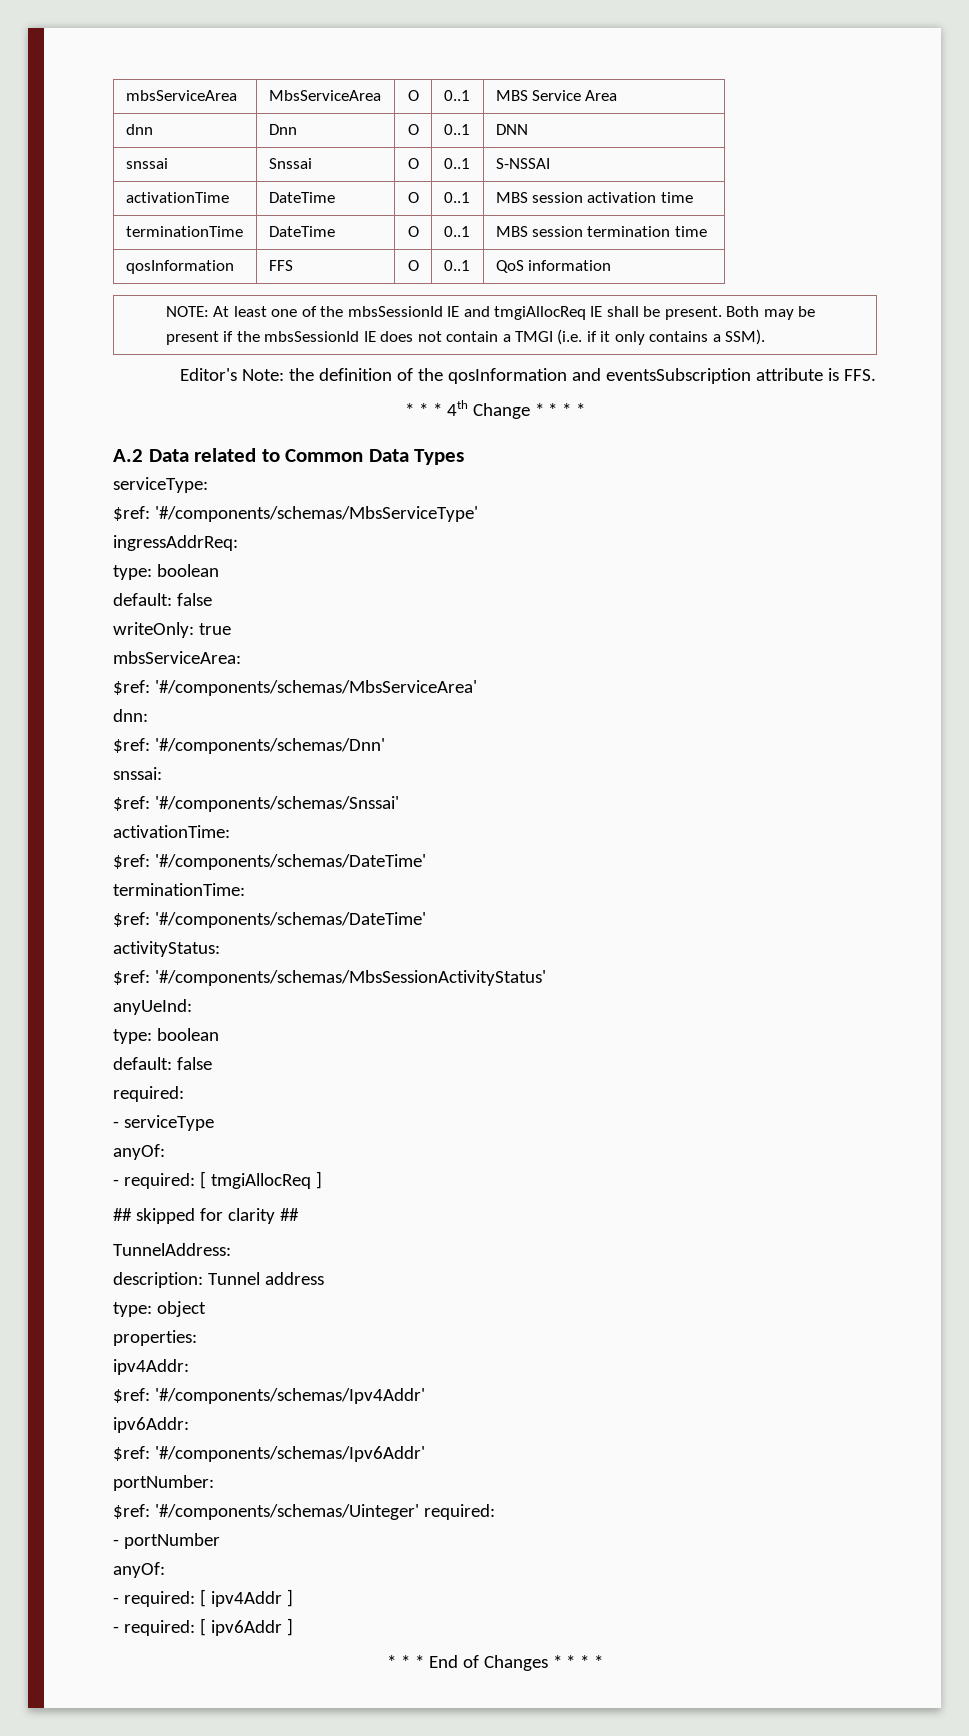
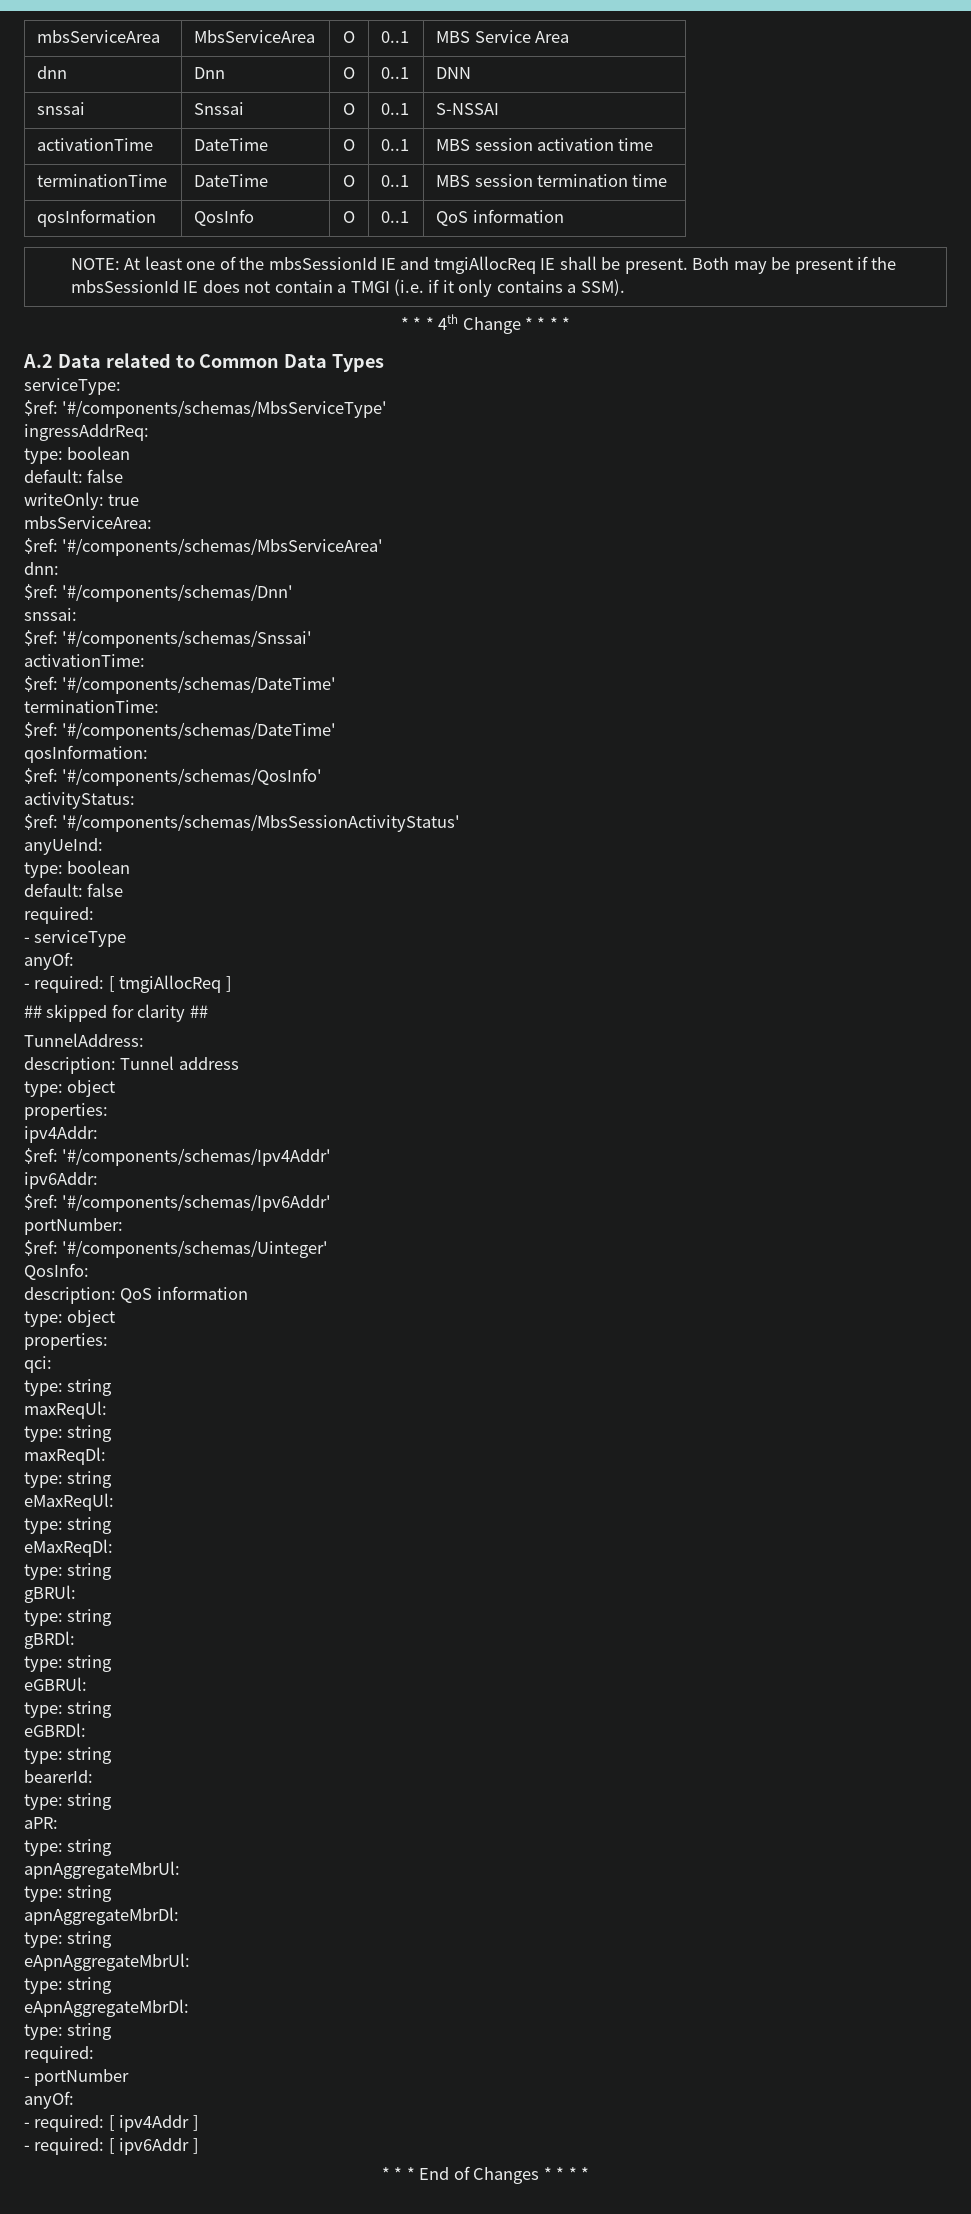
- qosInformation | FFS | O | 0..1 | QoS information
+ qosInformation | QosInfo | O | 0..1 | QoS information
- Editor's Note: the definition of the qosInformation and eventsSubscription attribute is FFS.
+ qosInformation:
+ $ref: '#/components/schemas/QosInfo'
- $ref: '#/components/schemas/Uinteger' required:
+ $ref: '#/components/schemas/Uinteger'
+ QosInfo:
+ description: QoS information
+ type: object
+ properties:
+ qci:
+ type: string
+ maxReqUl:
+ type: string
+ maxReqDl:
+ type: string
+ eMaxReqUl:
+ type: string
+ eMaxReqDl:
+ type: string
+ gBRUl:
+ type: string
+ gBRDl:
+ type: string
+ eGBRUl:
+ type: string
+ eGBRDl:
+ type: string
+ bearerId:
+ type: string
+ aPR:
+ type: string
+ apnAggregateMbrUl:
+ type: string
+ apnAggregateMbrDl:
+ type: string
+ eApnAggregateMbrUl:
+ type: string
+ eApnAggregateMbrDl:
+ type: string
+ required:

